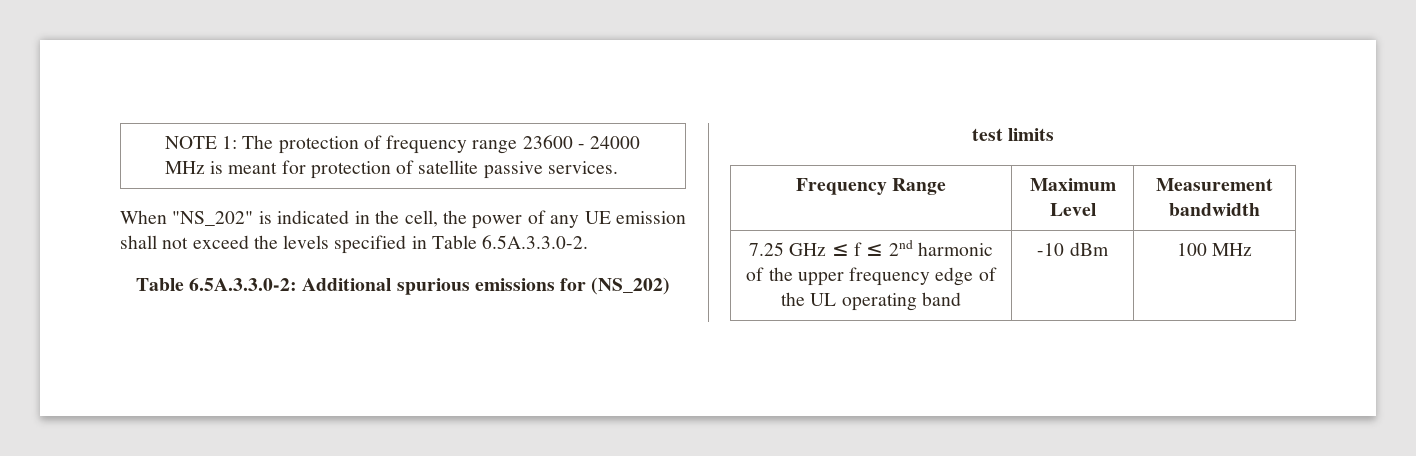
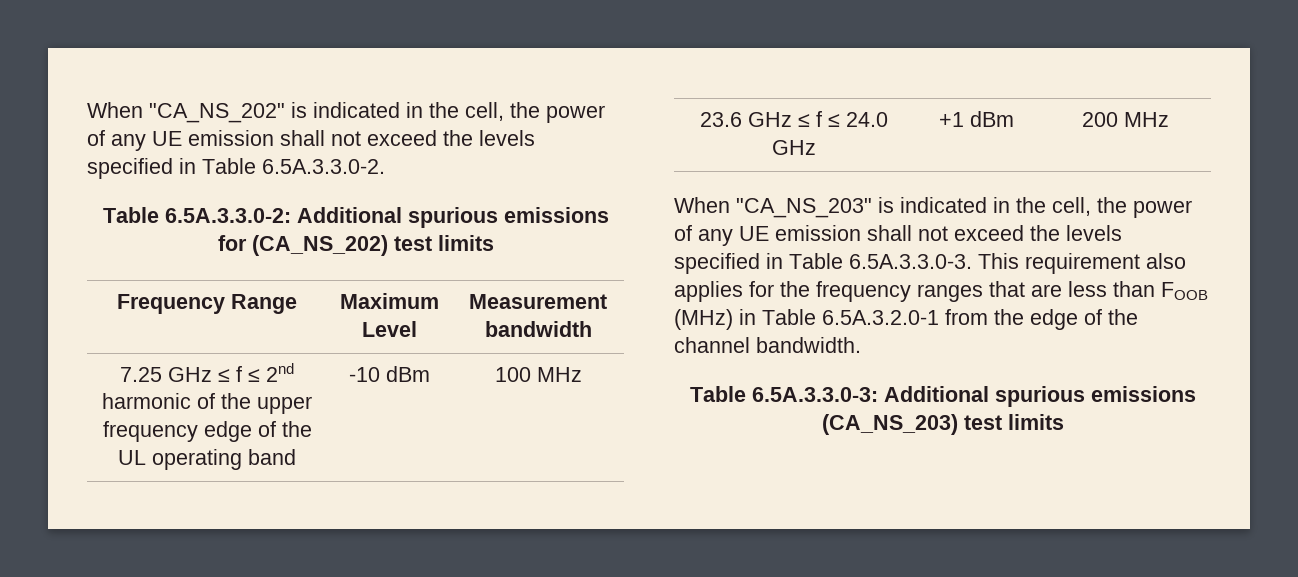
- NOTE 1: The protection of frequency range 23600 - 24000 MHz is meant for protection of satellite passive services.
- When "NS_202" is indicated in the cell, the power of any UE emission shall not exceed the levels specified in Table 6.5A.3.3.0-2.
+ When "CA_NS_202" is indicated in the cell, the power of any UE emission shall not exceed the levels specified in Table 6.5A.3.3.0-2.
- Table 6.5A.3.3.0-2: Additional spurious emissions for (NS_202) test limits
+ Table 6.5A.3.3.0-2: Additional spurious emissions for (CA_NS_202) test limits
+ 23.6 GHz ≤ f ≤ 24.0 GHz | +1 dBm | 200 MHz
+ When "CA_NS_203" is indicated in the cell, the power of any UE emission shall not exceed the levels specified in Table 6.5A.3.3.0-3. This requirement also applies for the frequency ranges that are less than FOOB (MHz) in Table 6.5A.3.2.0-1 from the edge of the channel bandwidth.
+ Table 6.5A.3.3.0-3: Additional spurious emissions (CA_NS_203) test limits

